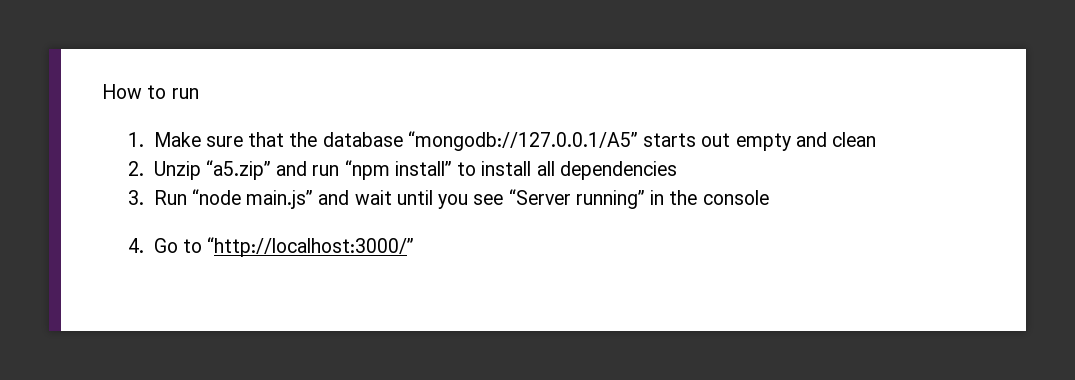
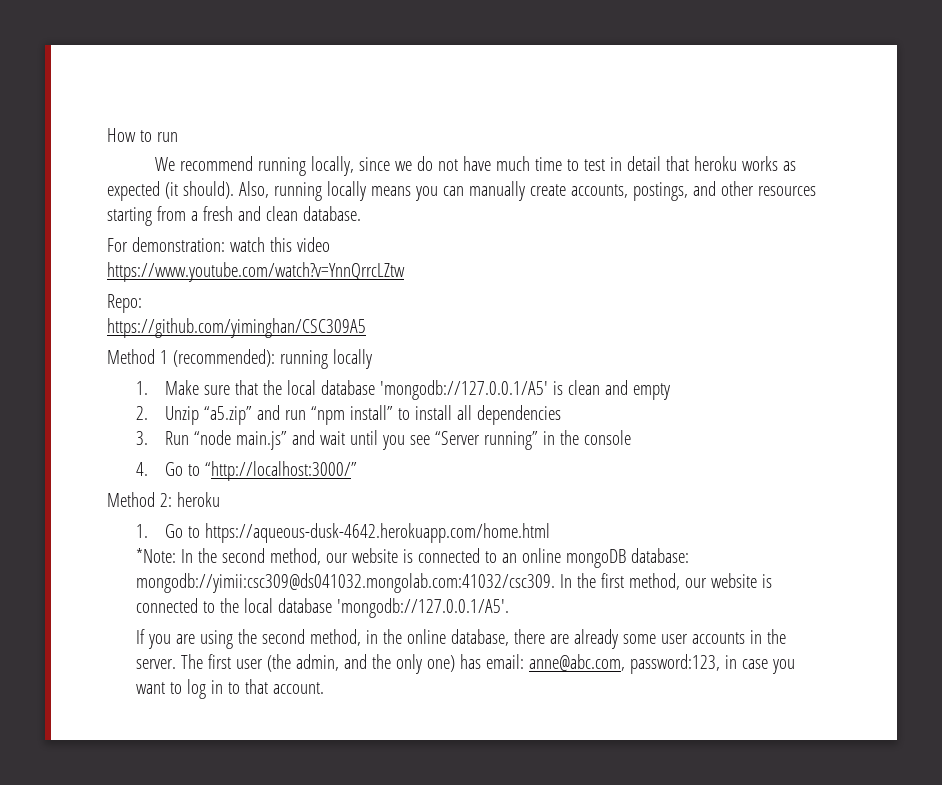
+ We recommend running locally, since we do not have much time to test in detail that heroku works as expected (it should). Also, running locally means you can manually create accounts, postings, and other resources starting from a fresh and clean database.
+ For demonstration: watch this video
+ https://www.youtube.com/watch?v=YnnQrrcLZtw
+ Repo:
+ https://github.com/yiminghan/CSC309A5
+ Method 1 (recommended): running locally
- 1. Make sure that the database “mongodb://127.0.0.1/A5” starts out empty and clean
+ 1. Make sure that the local database 'mongodb://127.0.0.1/A5' is clean and empty
+ Method 2: heroku
+ 1. Go to https://aqueous-dusk-4642.herokuapp.com/home.html
+ *Note: In the second method, our website is connected to an online mongoDB database: mongodb://yimii:csc309@ds041032.mongolab.com:41032/csc309. In the first method, our website is connected to the local database 'mongodb://127.0.0.1/A5'.
+ If you are using the second method, in the online database, there are already some user accounts in the server. The first user (the admin, and the only one) has email: anne@abc.com, password:123, in case you want to log in to that account.

